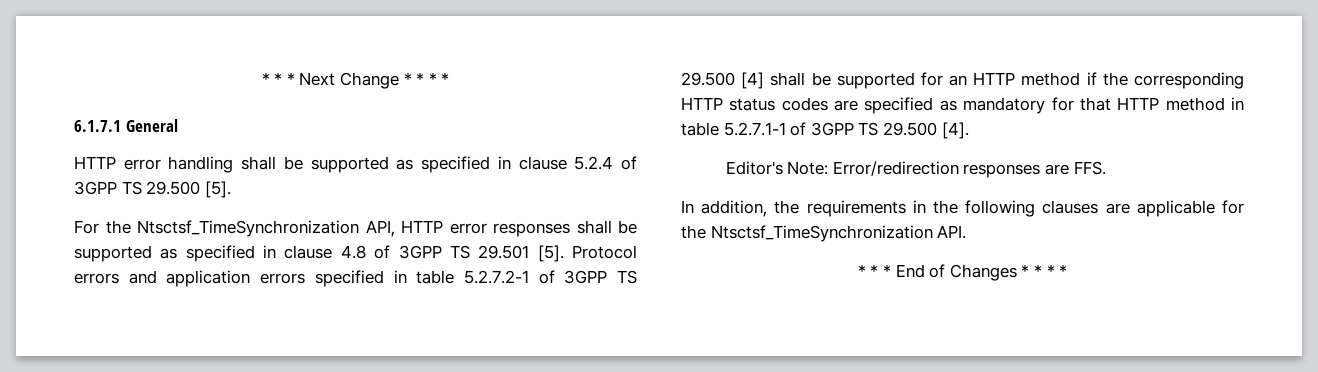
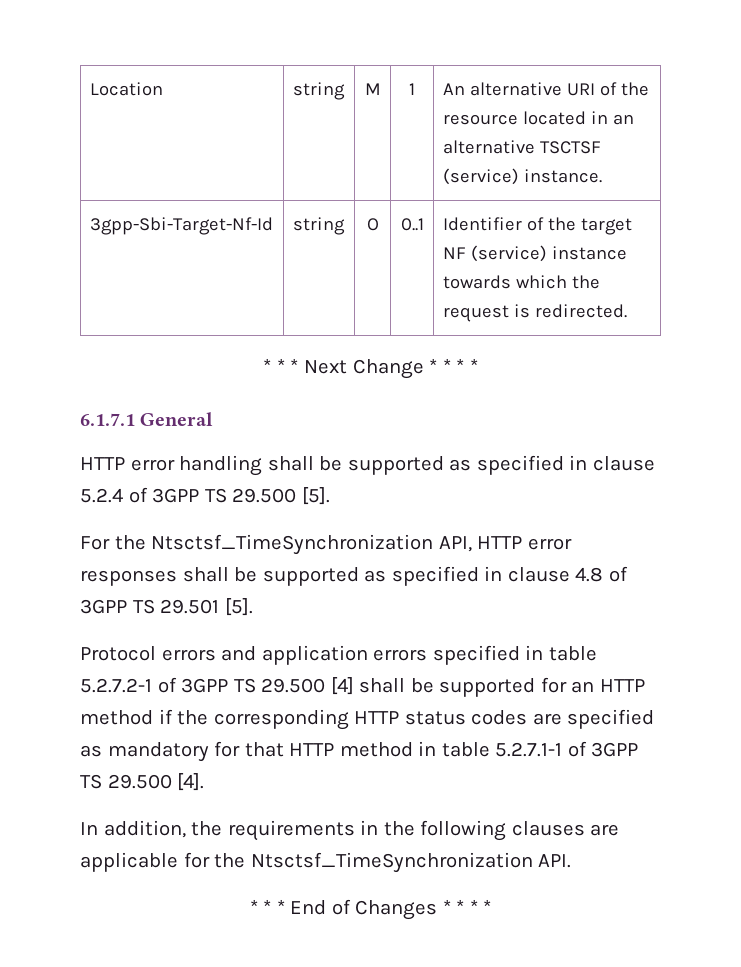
+ Location | string | M | 1 | An alternative URI of the resource located in an alternative TSCTSF (service) instance.
+ 3gpp-Sbi-Target-Nf-Id | string | O | 0..1 | Identifier of the target NF (service) instance towards which the request is redirected.
- For the Ntsctsf_TimeSynchronization API, HTTP error responses shall be supported as specified in clause 4.8 of 3GPP TS 29.501 [5]. Protocol errors and application errors specified in table 5.2.7.2-1 of 3GPP TS 29.500 [4] shall be supported for an HTTP method if the corresponding HTTP status codes are specified as mandatory for that HTTP method in table 5.2.7.1-1 of 3GPP TS 29.500 [4].
+ For the Ntsctsf_TimeSynchronization API, HTTP error responses shall be supported as specified in clause 4.8 of 3GPP TS 29.501 [5].
+ Protocol errors and application errors specified in table 5.2.7.2-1 of 3GPP TS 29.500 [4] shall be supported for an HTTP method if the corresponding HTTP status codes are specified as mandatory for that HTTP method in table 5.2.7.1-1 of 3GPP TS 29.500 [4].
- Editor's Note: Error/redirection responses are FFS.

